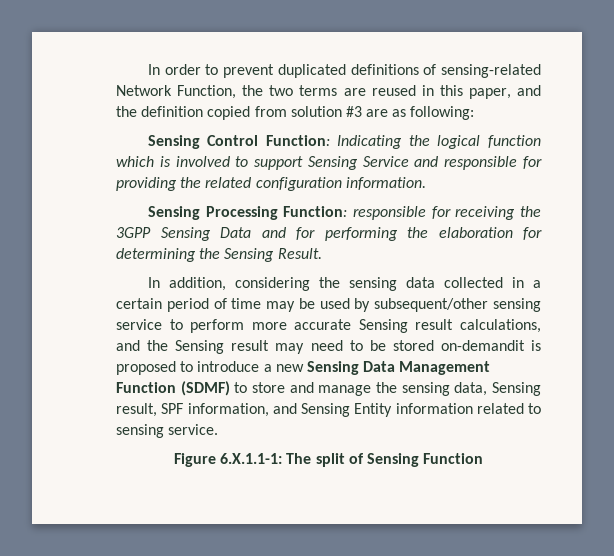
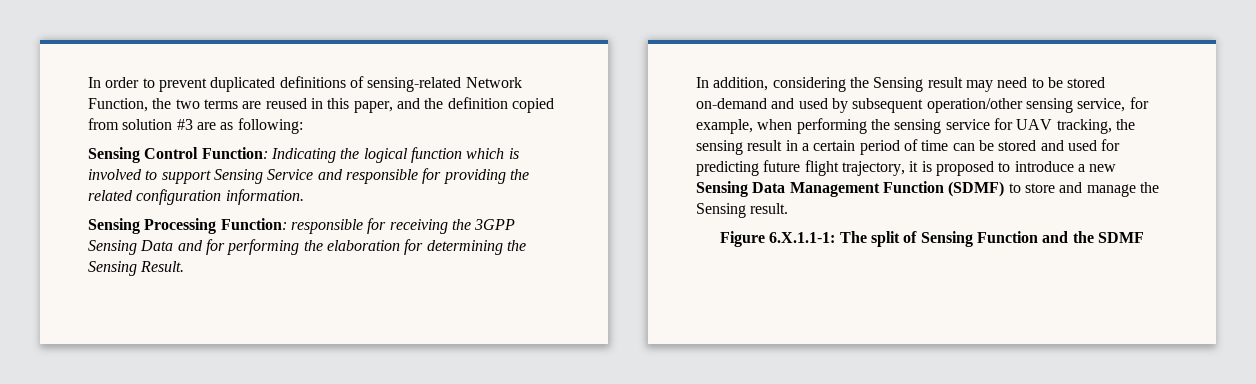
- In addition, considering the sensing data collected in a certain period of time may be used by subsequent/other sensing service to perform more accurate Sensing result calculations, and the Sensing result may need to be stored on-demandit is proposed to introduce a new Sensing Data Management Function (SDMF) to store and manage the sensing data, Sensing result, SPF information, and Sensing Entity information related to sensing service.
+ In addition, considering the Sensing result may need to be stored on-demand and used by subsequent operation/other sensing service, for example, when performing the sensing service for UAV tracking, the sensing result in a certain period of time can be stored and used for predicting future flight trajectory, it is proposed to introduce a new Sensing Data Management Function (SDMF) to store and manage the Sensing result.
- Figure 6.X.1.1-1: The split of Sensing Function
+ Figure 6.X.1.1-1: The split of Sensing Function and the SDMF

